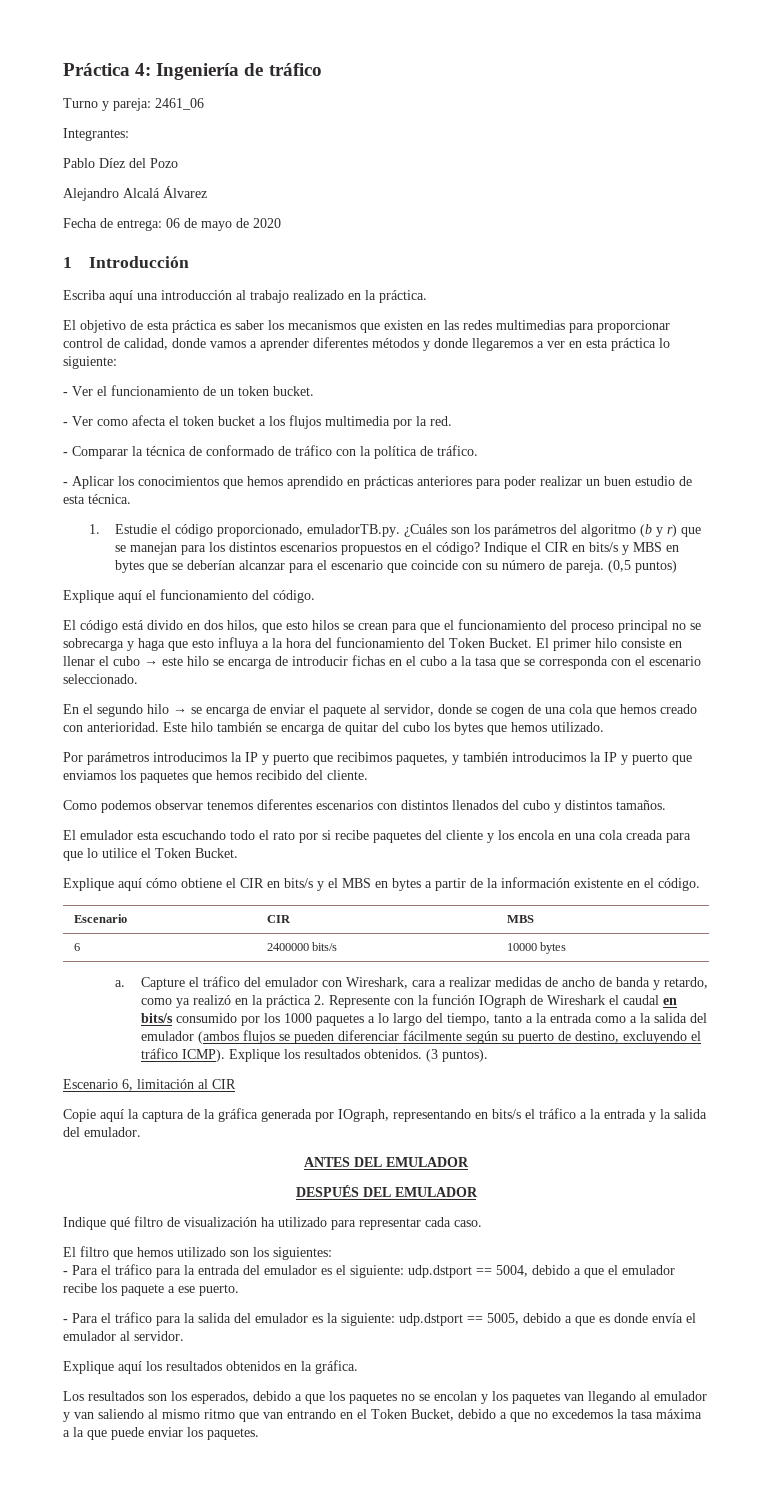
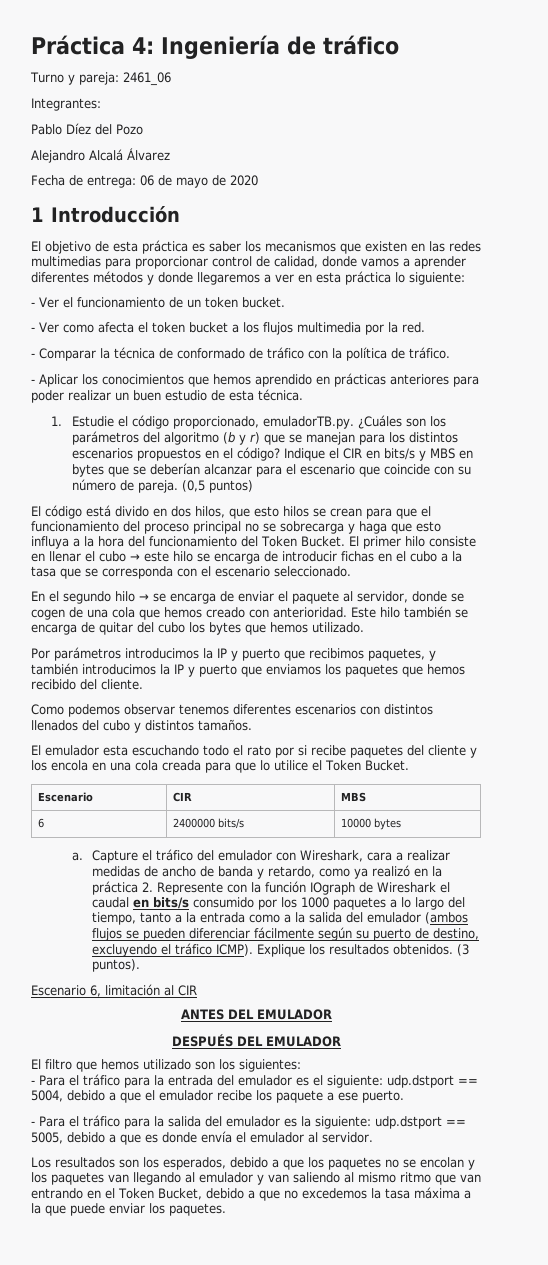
- Escriba aquí una introducción al trabajo realizado en la práctica.
- Explique aquí el funcionamiento del código.
- Explique aquí cómo obtiene el CIR en bits/s y el MBS en bytes a partir de la información existente en el código.
- Copie aquí la captura de la gráfica generada por IOgraph, representando en bits/s el tráfico a la entrada y la salida del emulador.
- Indique qué filtro de visualización ha utilizado para representar cada caso.
- Explique aquí los resultados obtenidos en la gráfica.

